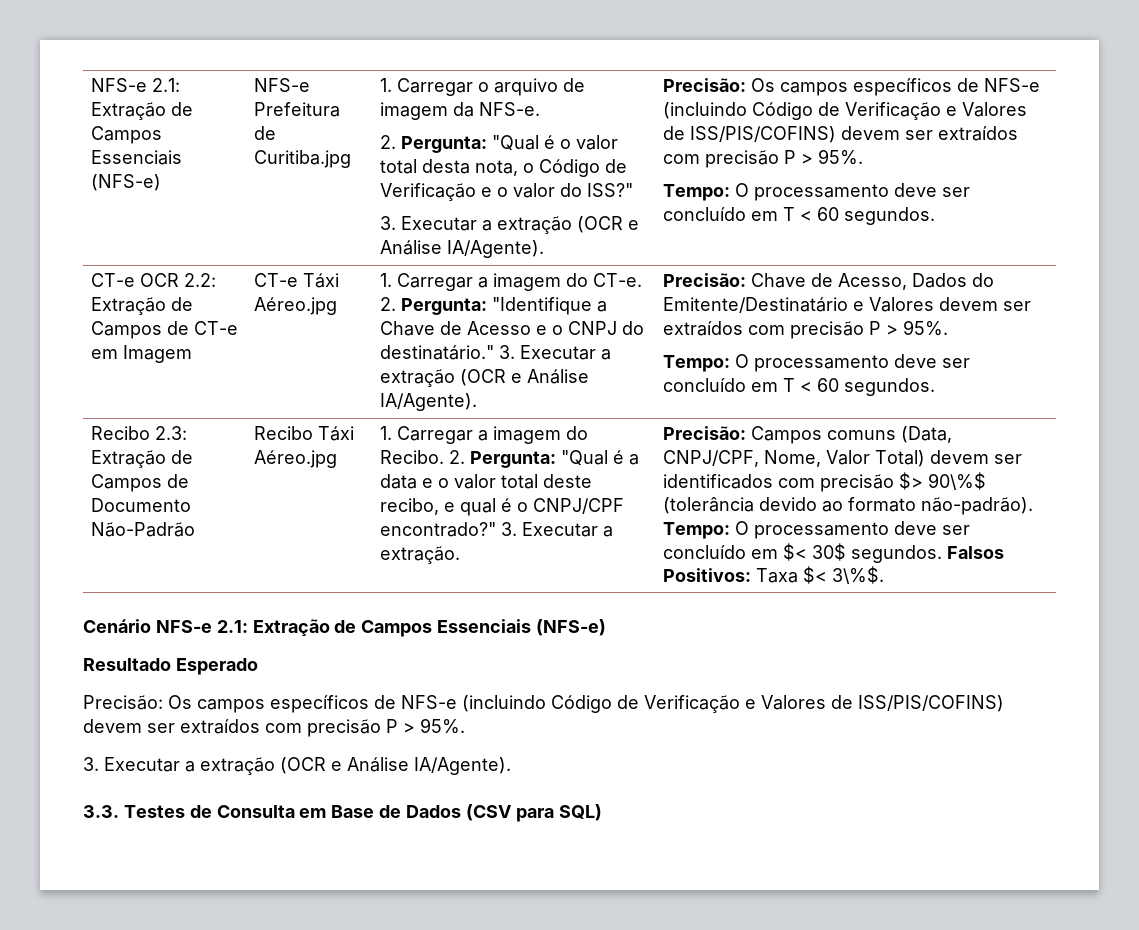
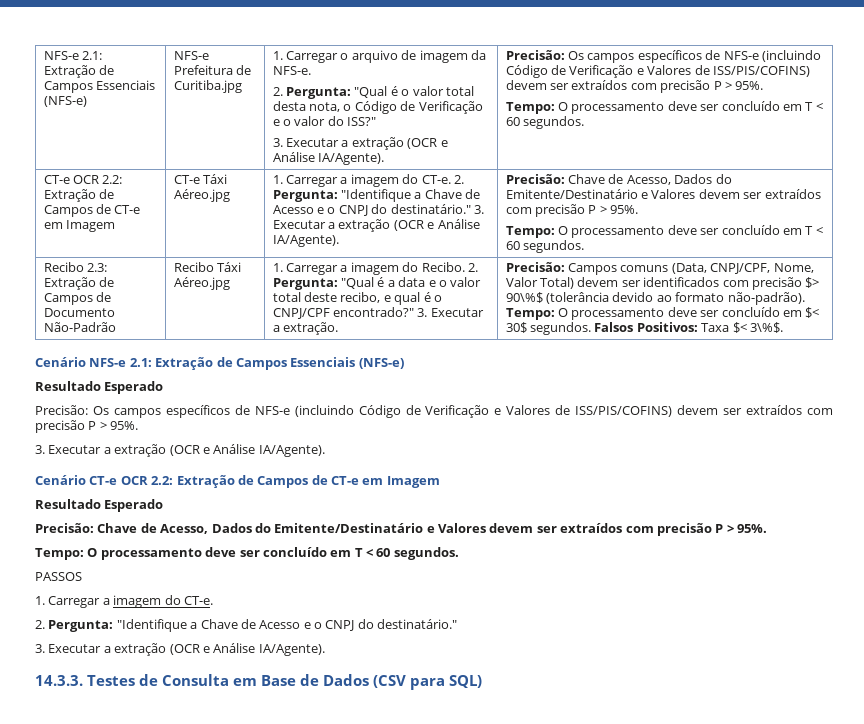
- 3.3. Testes de Consulta em Base de Dados (CSV para SQL)
+ Cenário CT-e OCR 2.2: Extração de Campos de CT-e em Imagem
+ Resultado Esperado
+ Precisão: Chave de Acesso, Dados do Emitente/Destinatário e Valores devem ser extraídos com precisão P > 95%.
+ Tempo: O processamento deve ser concluído em T < 60 segundos.
+ PASSOS
+ 1. Carregar a imagem do CT-e.
+ 2. Pergunta: "Identifique a Chave de Acesso e o CNPJ do destinatário."
+ 3. Executar a extração (OCR e Análise IA/Agente).
+ 14.3.3. Testes de Consulta em Base de Dados (CSV para SQL)

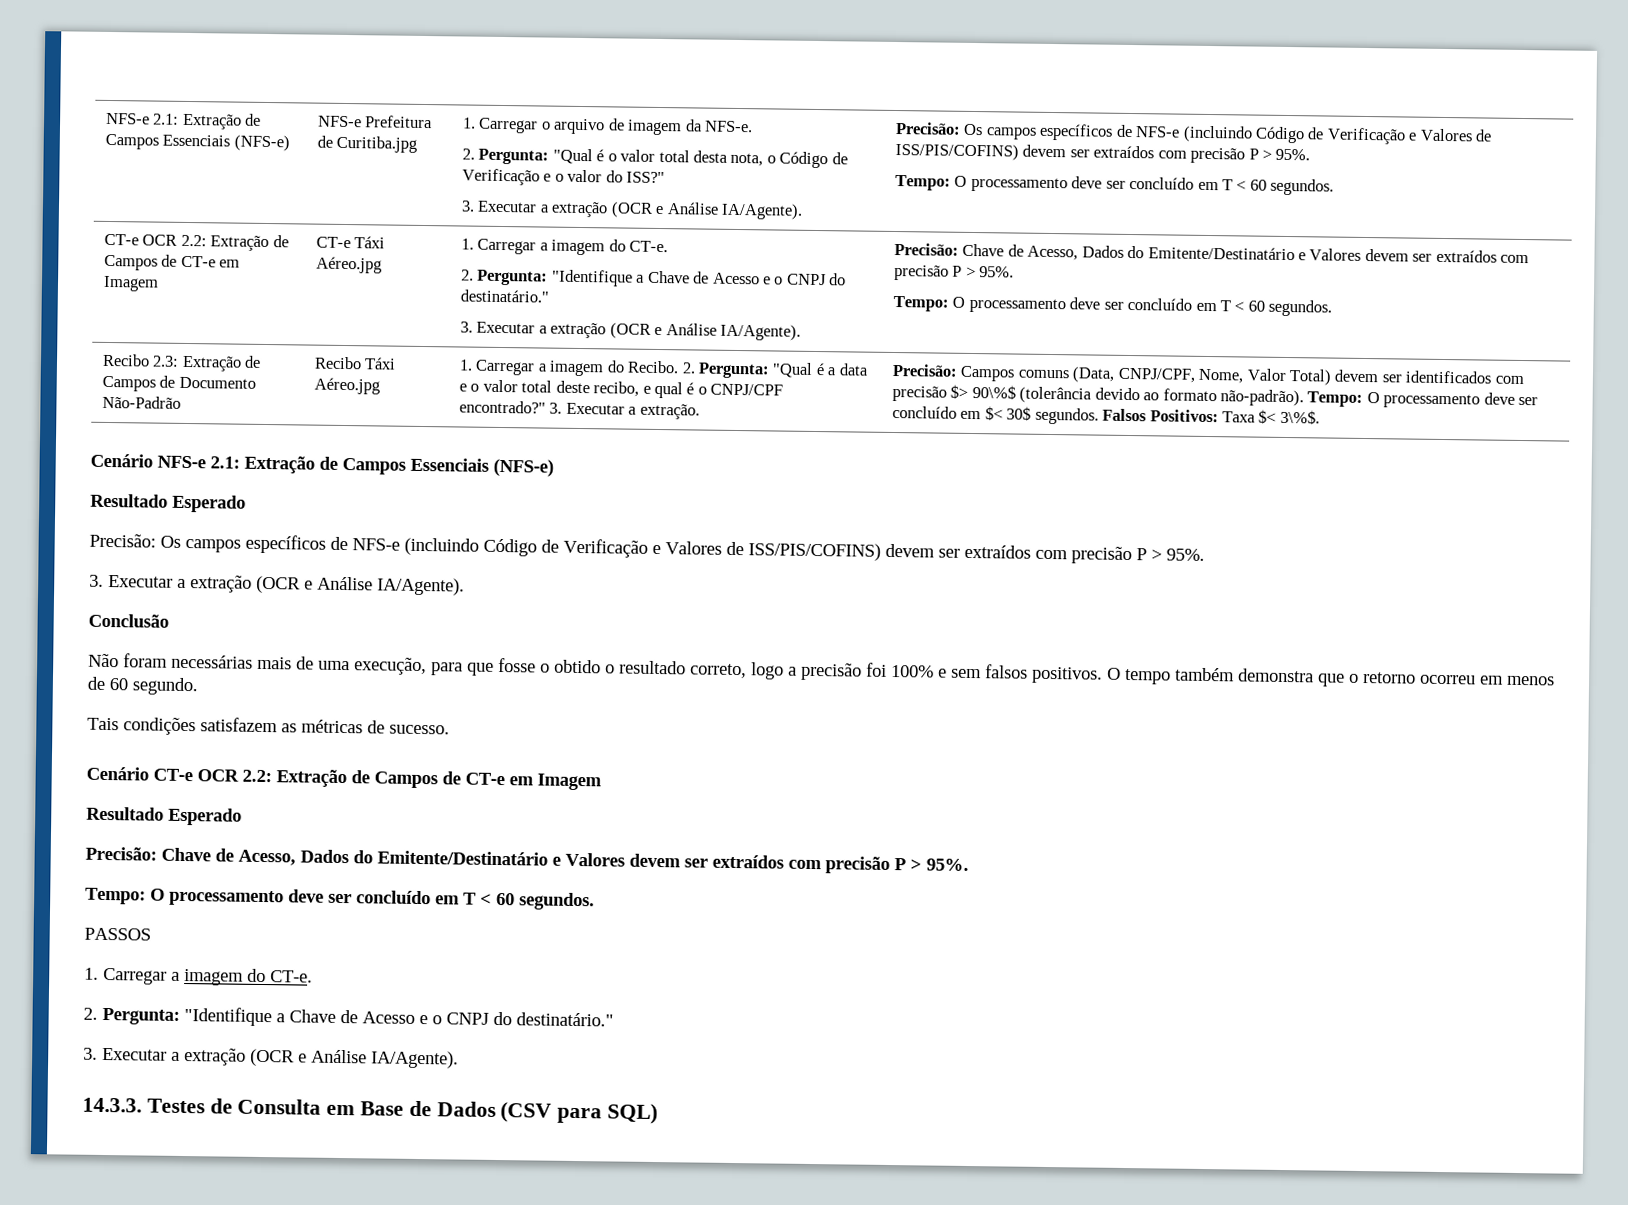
- CT-e Táxi Aéreo.jpg | 1. Carregar a imagem do CT-e. 2. Pergunta: "Identifique a Chave de Acesso e o CNPJ do destinatário." 3. Executar a extração (OCR e Análise IA/Agente).
+ CT-e Táxi Aéreo.jpg | 1. Carregar a imagem do CT-e.
+ 2. Pergunta: "Identifique a Chave de Acesso e o CNPJ do destinatário."
+ 3. Executar a extração (OCR e Análise IA/Agente).
+ Conclusão
+ Não foram necessárias mais de uma execução, para que fosse o obtido o resultado correto, logo a precisão foi 100% e sem falsos positivos. O tempo também demonstra que o retorno ocorreu em menos de 60 segundo.
+ Tais condições satisfazem as métricas de sucesso.

